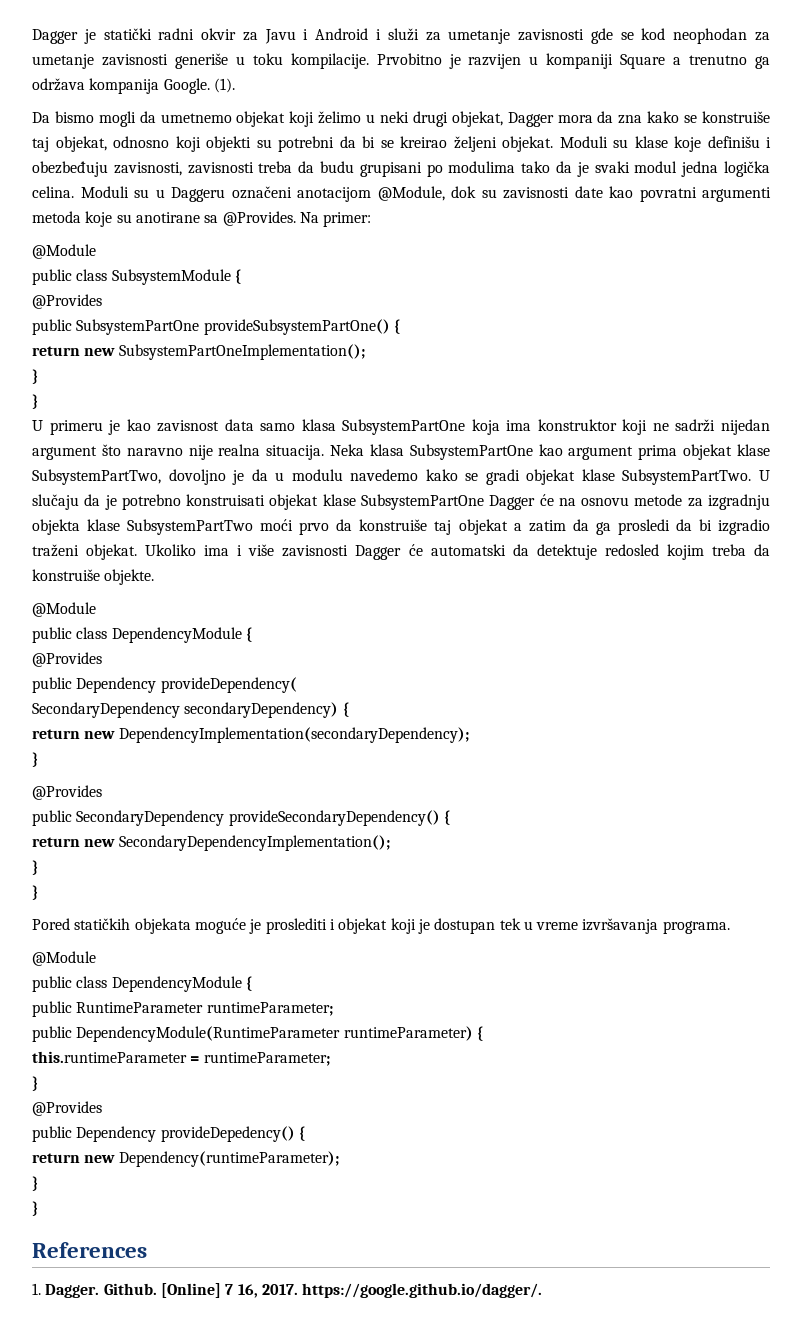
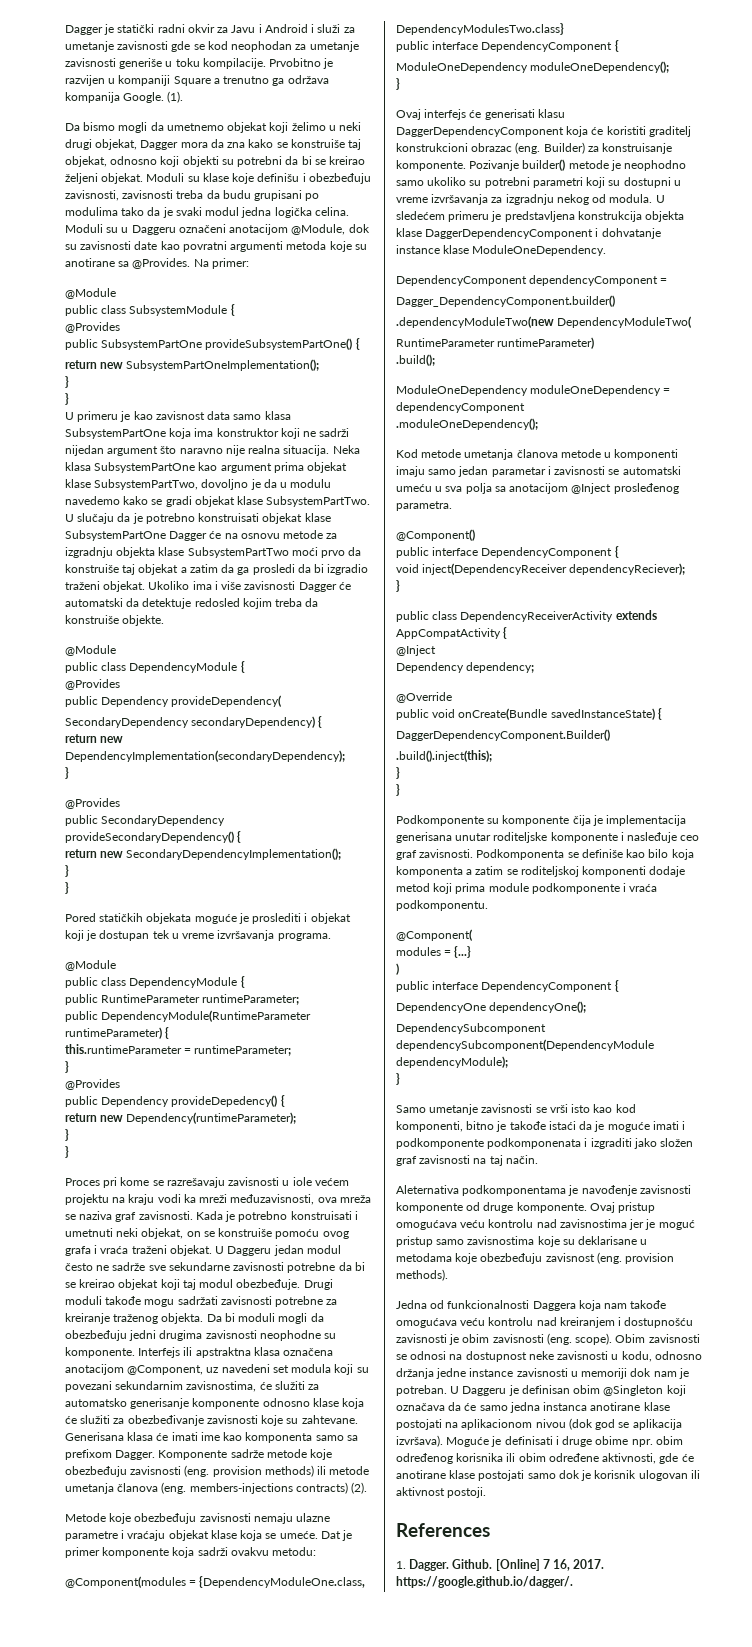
+ Proces pri kome se razrešavaju zavisnosti u iole većem projektu na kraju vodi ka mreži međuzavisnosti, ova mreža se naziva graf zavisnosti. Kada je potrebno konstruisati i umetnuti neki objekat, on se konstruiše pomoću ovog grafa i vraća traženi objekat. U Daggeru jedan modul često ne sadrže sve sekundarne zavisnosti potrebne da bi se kreirao objekat koji taj modul obezbeđuje. Drugi moduli takođe mogu sadržati zavisnosti potrebne za kreiranje traženog objekta. Da bi moduli mogli da obezbeđuju jedni drugima zavisnosti neophodne su komponente. Interfejs ili apstraktna klasa označena anotacijom @Component, uz navedeni set modula koji su povezani sekundarnim zavisnostima, će služiti za automatsko generisanje komponente odnosno klase koja će služiti za obezbeđivanje zavisnosti koje su zahtevane. Generisana klasa će imati ime kao komponenta samo sa prefixom Dagger. Komponente sadrže metode koje obezbeđuju zavisnosti (eng. provision methods) ili metode umetanja članova (eng. members-injections contracts) (2).
+ Metode koje obezbeđuju zavisnosti nemaju ulazne parametre i vraćaju objekat klase koja se umeće. Dat je primer komponente koja sadrži ovakvu metodu:
+ @Component(modules = {DependencyModuleOne.class, DependencyModulesTwo.class}
+ public interface DependencyComponent {
+ ModuleOneDependency moduleOneDependency();
+ }
+ Ovaj interfejs će generisati klasu DaggerDependencyComponent koja će koristiti graditelj konstrukcioni obrazac (eng. Builder) za konstruisanje komponente. Pozivanje builder() metode je neophodno samo ukoliko su potrebni parametri koji su dostupni u vreme izvršavanja za izgradnju nekog od modula. U sledećem primeru je predstavljena konstrukcija objekta klase DaggerDependencyComponent i dohvatanje instance klase ModuleOneDependency.
+ DependencyComponent dependencyComponent =
+ Dagger_DependencyComponent.builder()
+ .dependencyModuleTwo(new DependencyModuleTwo(
+ RuntimeParameter runtimeParameter)
+ .build();
+ ModuleOneDependency moduleOneDependency = dependencyComponent
+ .moduleOneDependency();
+ Kod metode umetanja članova metode u komponenti imaju samo jedan parametar i zavisnosti se automatski umeću u sva polja sa anotacijom @Inject prosleđenog parametra.
+ @Component()
+ public interface DependencyComponent {
+ void inject(DependencyReceiver dependencyReciever);
+ }
+ public class DependencyReceiverActivity extends AppCompatActivity {
+ @Inject
+ Dependency dependency;
+ @Override
+ public void onCreate(Bundle savedInstanceState) {
+ DaggerDependencyComponent.Builder()
+ .build().inject(this);
+ }
+ }
+ Podkomponente su komponente čija je implementacija generisana unutar roditeljske komponente i nasleđuje ceo graf zavisnosti. Podkomponenta se definiše kao bilo koja komponenta a zatim se roditeljskoj komponenti dodaje metod koji prima module podkomponente i vraća podkomponentu.
+ @Component(
+ modules = {...}
+ )
+ public interface DependencyComponent {
+ DependencyOne dependencyOne();
+ DependencySubcomponent dependencySubcomponent(DependencyModule dependencyModule);
+ }
+ Samo umetanje zavisnosti se vrši isto kao kod komponenti, bitno je takođe istaći da je moguće imati i podkomponente podkomponenata i izgraditi jako složen graf zavisnosti na taj način.
+ Aleternativa podkomponentama je navođenje zavisnosti komponente od druge komponente. Ovaj pristup omogućava veću kontrolu nad zavisnostima jer je moguć pristup samo zavisnostima koje su deklarisane u metodama koje obezbeđuju zavisnost (eng. provision methods).
+ Jedna od funkcionalnosti Daggera koja nam takođe omogućava veću kontrolu nad kreiranjem i dostupnošću zavisnosti je obim zavisnosti (eng. scope). Obim zavisnosti se odnosi na dostupnost neke zavisnosti u kodu, odnosno držanja jedne instance zavisnosti u memoriji dok nam je potreban. U Daggeru je definisan obim @Singleton koji označava da će samo jedna instanca anotirane klase postojati na aplikacionom nivou (dok god se aplikacija izvršava). Moguće je definisati i druge obime npr. obim određenog korisnika ili obim određene aktivnosti, gde će anotirane klase postojati samo dok je korisnik ulogovan ili aktivnost postoji.

